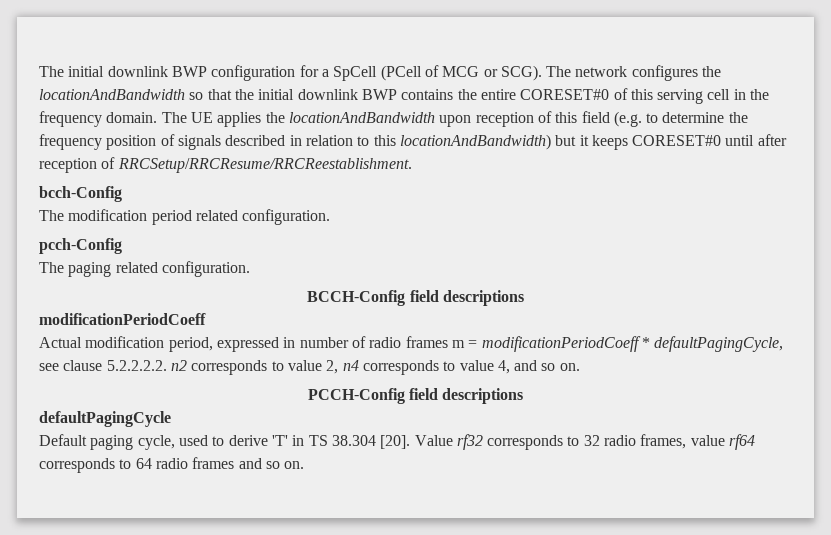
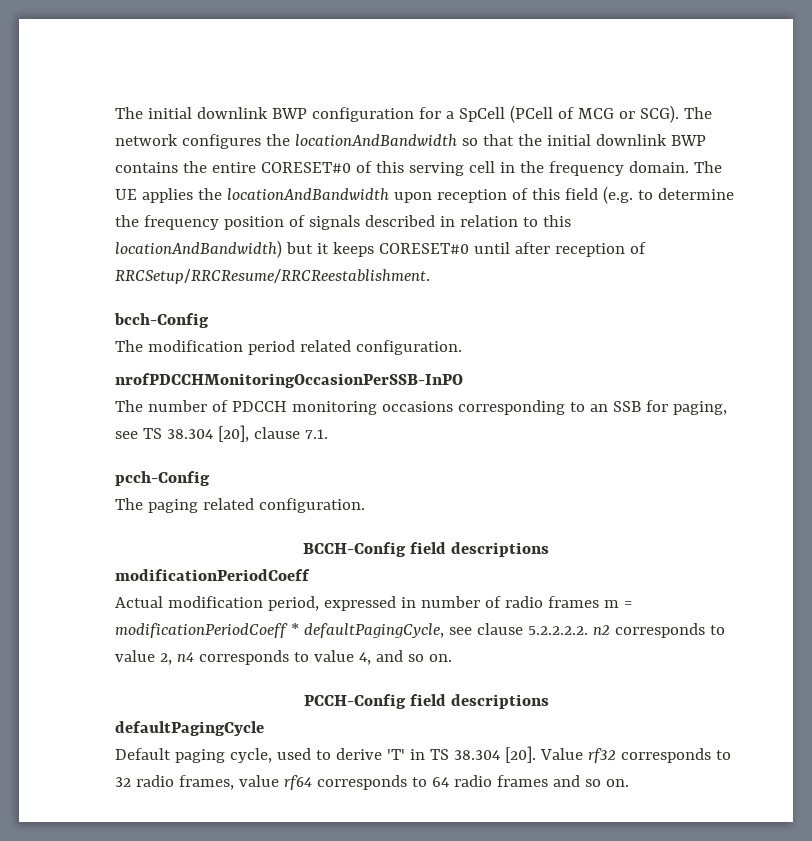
+ nrofPDCCHMonitoringOccasionPerSSB-InPO
+ The number of PDCCH monitoring occasions corresponding to an SSB for paging, see TS 38.304 [20], clause 7.1.

